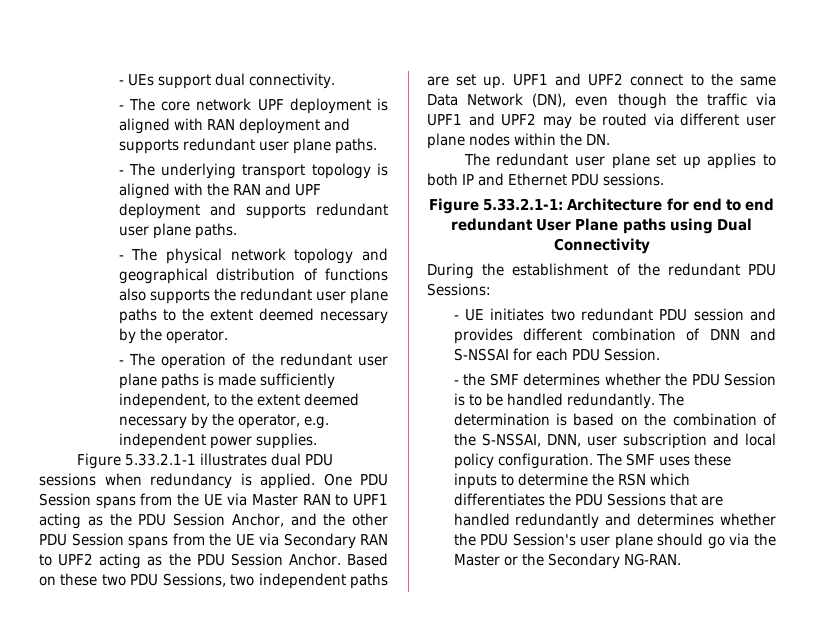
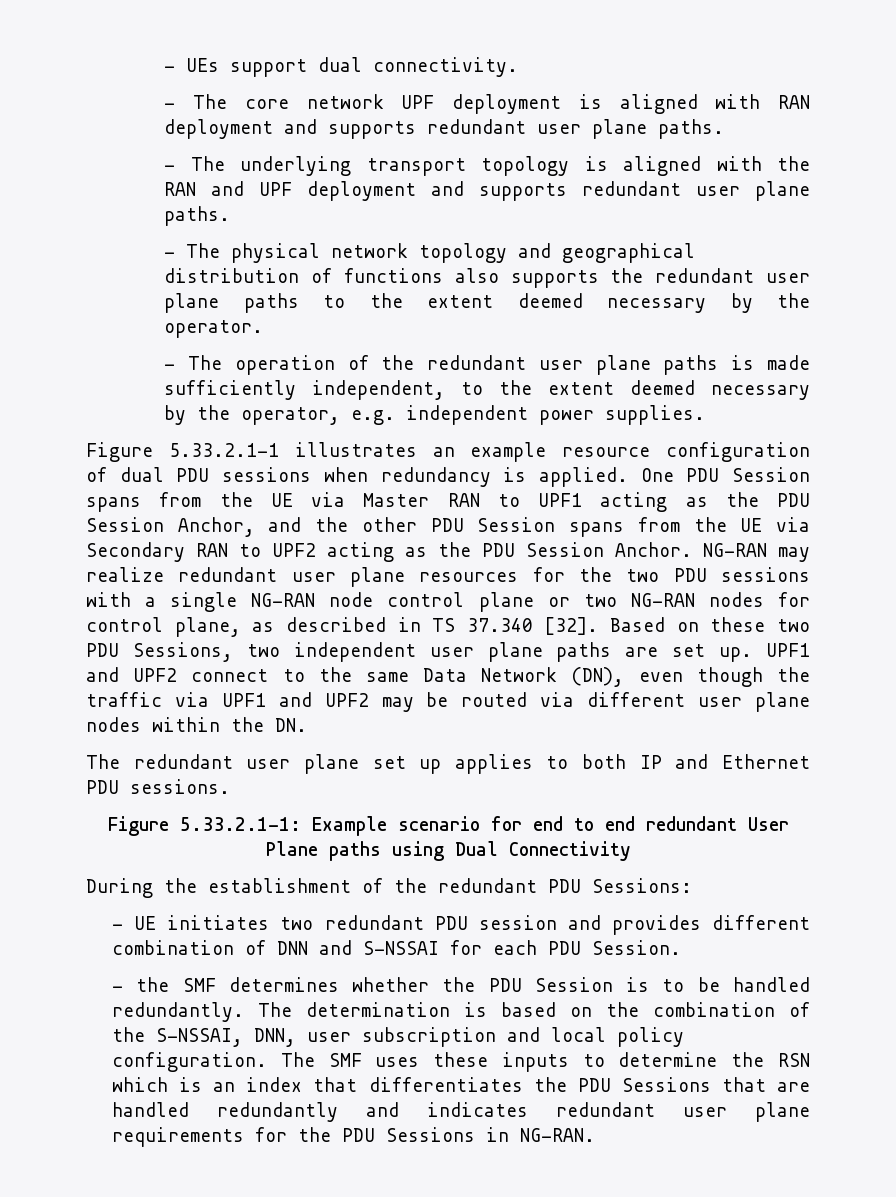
- Figure 5.33.2.1-1 illustrates dual PDU sessions when redundancy is applied.
+ Figure 5.33.2.1-1 illustrates an example resource configuration of dual PDU sessions when redundancy is applied.
+ NG-RAN may realize redundant user plane resources for the two PDU sessions with a single NG-RAN node control plane or two NG-RAN nodes for control plane, as described in TS 37.340 [32].
- Based on these two PDU Sessions, two independent paths are set up.
+ Based on these two PDU Sessions, two independent user plane paths are set up.
- Figure 5.33.2.1-1: Architecture for end to end redundant User Plane paths using Dual Connectivity
+ Figure 5.33.2.1-1: Example scenario for end to end redundant User Plane paths using Dual Connectivity
- The SMF uses these inputs to determine the RSN which differentiates the PDU Sessions that are handled redundantly and determines whether the PDU Session's user plane should go via the Master or the Secondary NG-RAN.
+ The SMF uses these inputs to determine the RSN which is an index that differentiates the PDU Sessions that are handled redundantly and indicates redundant user plane requirements for the PDU Sessions in NG-RAN.

